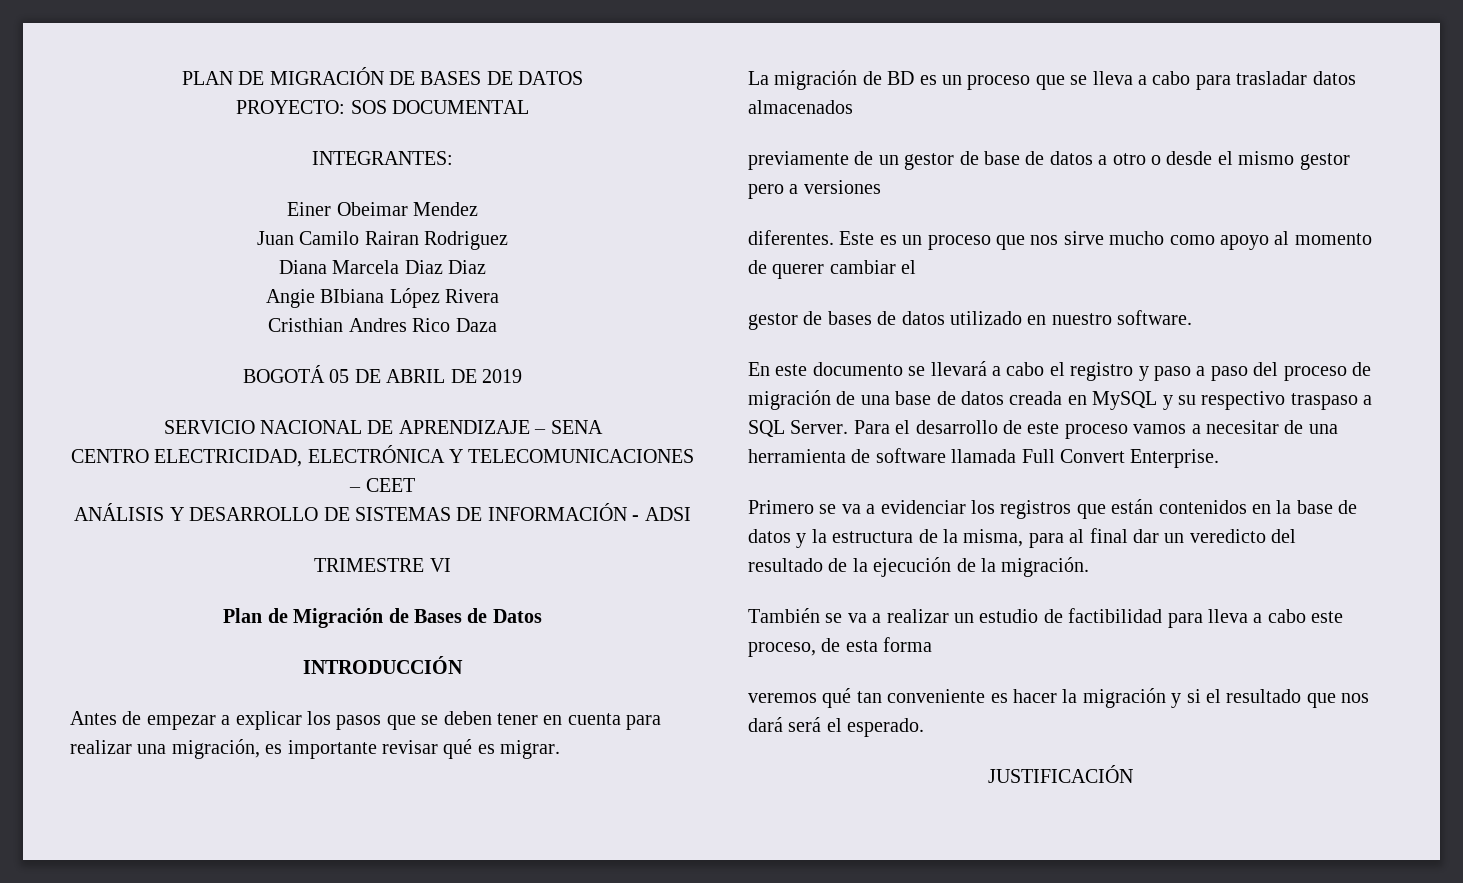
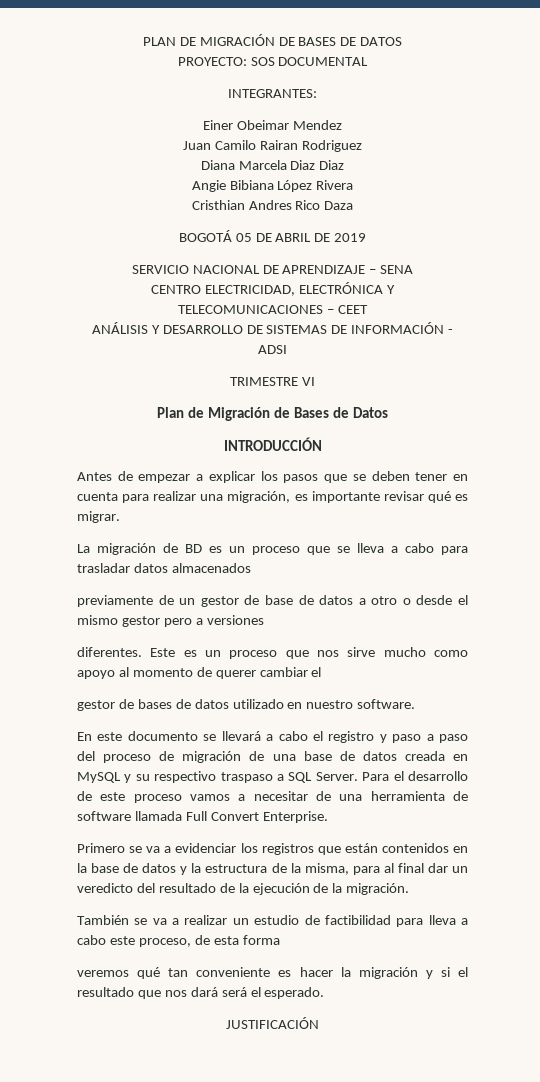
- Angie BIbiana López Rivera
+ Angie Bibiana López Rivera

